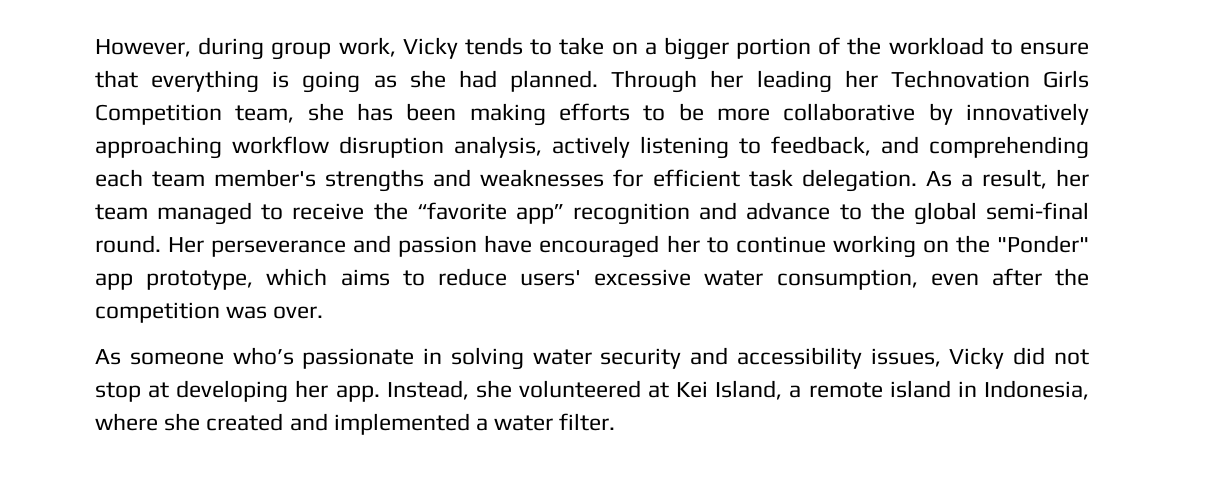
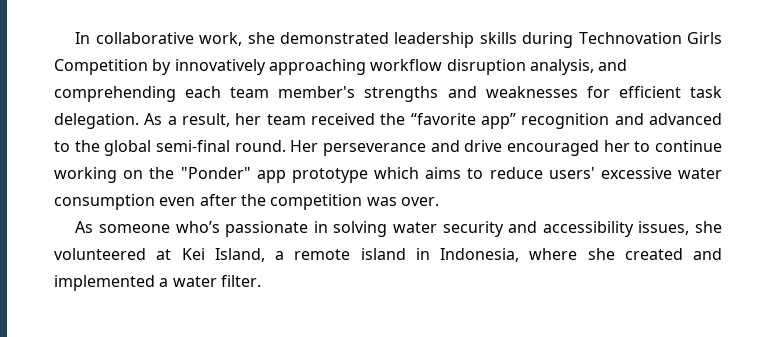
- However, during group work, Vicky tends to take on a bigger portion of the workload to ensure that everything is going as she had planned. Through her leading her Technovation Girls Competition team, she has been making efforts to be more collaborative by innovatively approaching workflow disruption analysis, actively listening to feedback, and comprehending each team member's strengths and weaknesses for efficient task delegation.
+ In collaborative work, she demonstrated leadership skills during Technovation Girls Competition by innovatively approaching workflow disruption analysis, and comprehending each team member's strengths and weaknesses for efficient task delegation.
- As a result, her team managed to receive the “favorite app” recognition and advance to the global semi-final round.
+ As a result, her team received the “favorite app” recognition and advanced to the global semi-final round.
- Her perseverance and passion have encouraged her to continue working on the "Ponder" app prototype, which aims to reduce users' excessive water consumption, even after the competition was over.
+ Her perseverance and drive encouraged her to continue working on the "Ponder" app prototype which aims to reduce users' excessive water consumption even after the competition was over.
- As someone who’s passionate in solving water security and accessibility issues, Vicky did not stop at developing her app. Instead, she volunteered at Kei Island, a remote island in Indonesia, where she created and implemented a water filter.
+ As someone who’s passionate in solving water security and accessibility issues, she volunteered at Kei Island, a remote island in Indonesia, where she created and implemented a water filter.

